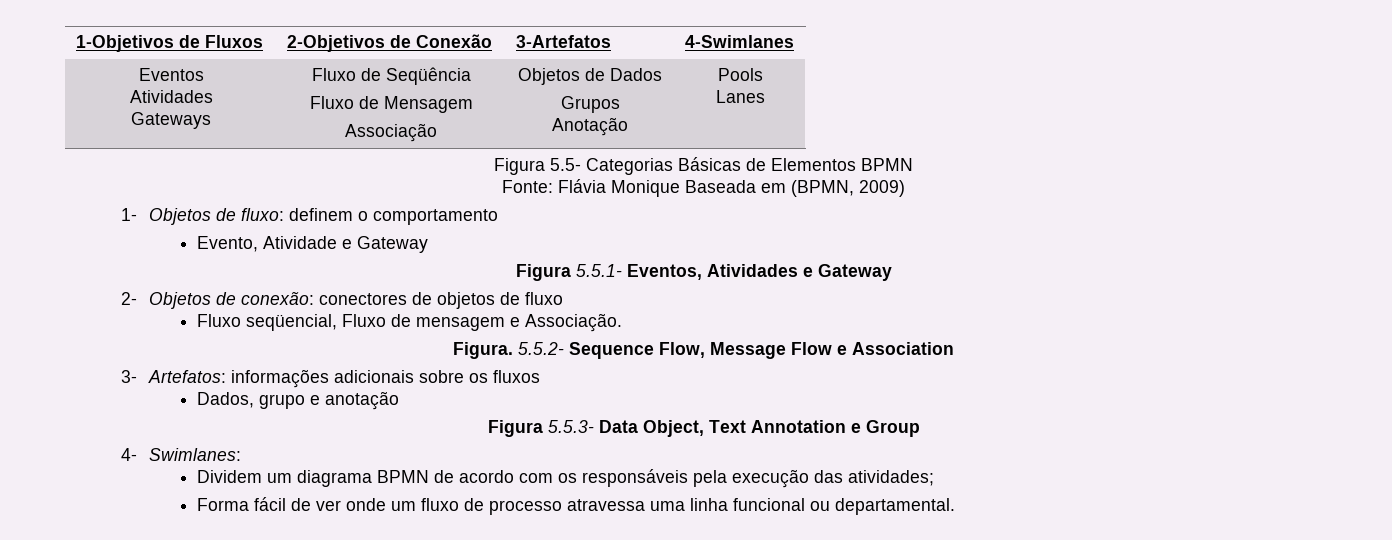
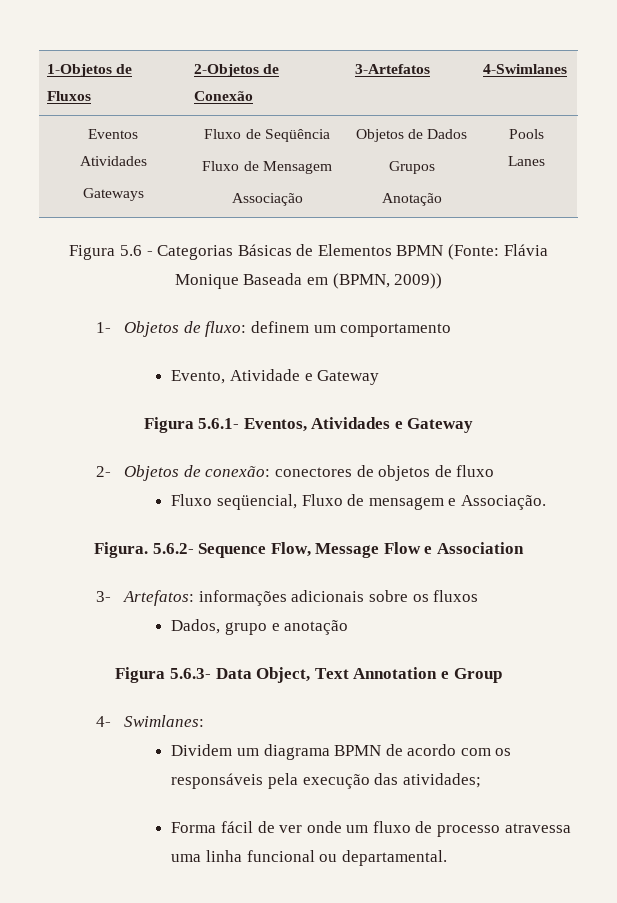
- 1-Objetivos de Fluxos | 2-Objetivos de Conexão | 3-Artefatos | 4-Swimlanes
+ 1-Objetos de Fluxos | 2-Objetos de Conexão | 3-Artefatos | 4-Swimlanes
- Figura 5.5- Categorias Básicas de Elementos BPMN
- Fonte: Flávia Monique Baseada em (BPMN, 2009)
+ Figura 5.6 - Categorias Básicas de Elementos BPMN (Fonte: Flávia Monique Baseada em (BPMN, 2009))
- 1- Objetos de fluxo: definem o comportamento
+ 1- Objetos de fluxo: definem um comportamento
- Figura 5.5.1- Eventos, Atividades e Gateway
+ Figura 5.6.1- Eventos, Atividades e Gateway
- 5.5.2- Sequence Flow, Message Flow e Association
+ 5.6.2- Sequence Flow, Message Flow e Association
- Figura 5.5.3- Data Object, Text Annotation e Group
+ Figura 5.6.3- Data Object, Text Annotation e Group

